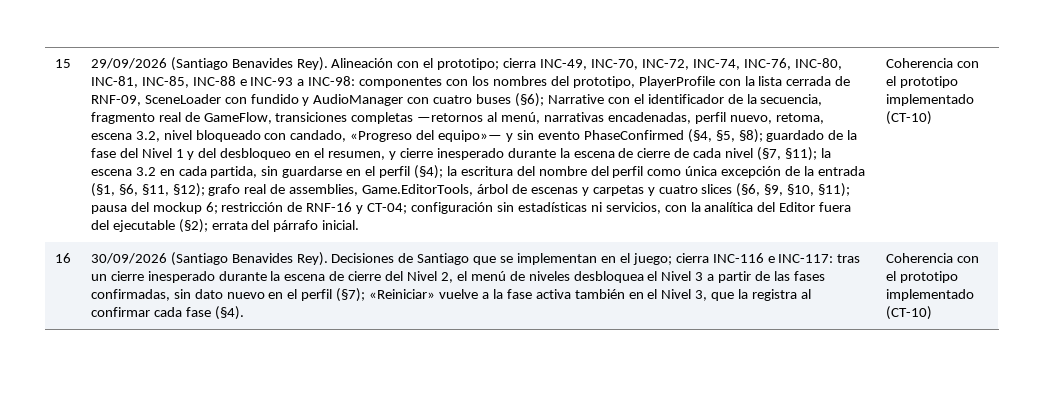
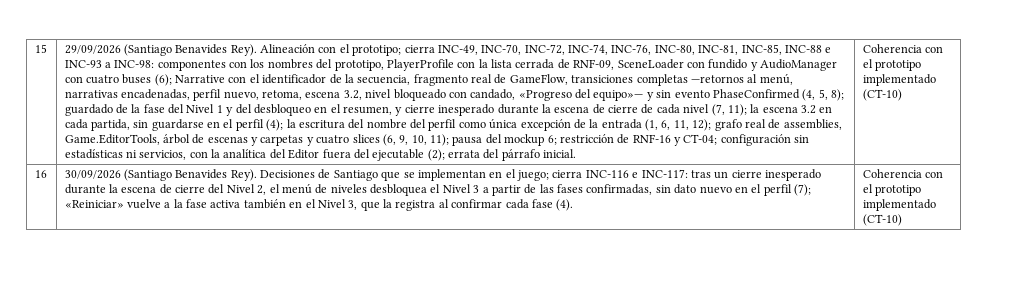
- componentes con los nombres del prototipo, PlayerProfile con la lista cerrada de RNF-09, SceneLoader con fundido y AudioManager con cuatro buses (§6);
+ componentes con los nombres del prototipo, PlayerProfile con la lista cerrada de RNF-09, SceneLoader con fundido y AudioManager con cuatro buses (6);
- Narrative con el identificador de la secuencia, fragmento real de GameFlow, transiciones completas —retornos al menú, narrativas encadenadas, perfil nuevo, retoma, escena 3.2, nivel bloqueado con candado, «Progreso del equipo»— y sin evento PhaseConfirmed (§4, §5, §8);
+ Narrative con el identificador de la secuencia, fragmento real de GameFlow, transiciones completas —retornos al menú, narrativas encadenadas, perfil nuevo, retoma, escena 3.2, nivel bloqueado con candado, «Progreso del equipo»— y sin evento PhaseConfirmed (4, 5, 8);
- guardado de la fase del Nivel 1 y del desbloqueo en el resumen, y cierre inesperado durante la escena de cierre de cada nivel (§7, §11);
+ guardado de la fase del Nivel 1 y del desbloqueo en el resumen, y cierre inesperado durante la escena de cierre de cada nivel (7, 11);
- la escena 3.2 en cada partida, sin guardarse en el perfil (§4);
+ la escena 3.2 en cada partida, sin guardarse en el perfil (4);
- la escritura del nombre del perfil como única excepción de la entrada (§1, §6, §11, §12);
+ la escritura del nombre del perfil como única excepción de la entrada (1, 6, 11, 12);
- grafo real de assemblies, Game.EditorTools, árbol de escenas y carpetas y cuatro slices (§6, §9, §10, §11);
+ grafo real de assemblies, Game.EditorTools, árbol de escenas y carpetas y cuatro slices (6, 9, 10, 11);
- configuración sin estadísticas ni servicios, con la analítica del Editor fuera del ejecutable (§2);
+ configuración sin estadísticas ni servicios, con la analítica del Editor fuera del ejecutable (2);
- tras un cierre inesperado durante la escena de cierre del Nivel 2, el menú de niveles desbloquea el Nivel 3 a partir de las fases confirmadas, sin dato nuevo en el perfil (§7);
+ tras un cierre inesperado durante la escena de cierre del Nivel 2, el menú de niveles desbloquea el Nivel 3 a partir de las fases confirmadas, sin dato nuevo en el perfil (7);
- «Reiniciar» vuelve a la fase activa también en el Nivel 3, que la registra al confirmar cada fase (§4).
+ «Reiniciar» vuelve a la fase activa también en el Nivel 3, que la registra al confirmar cada fase (4).

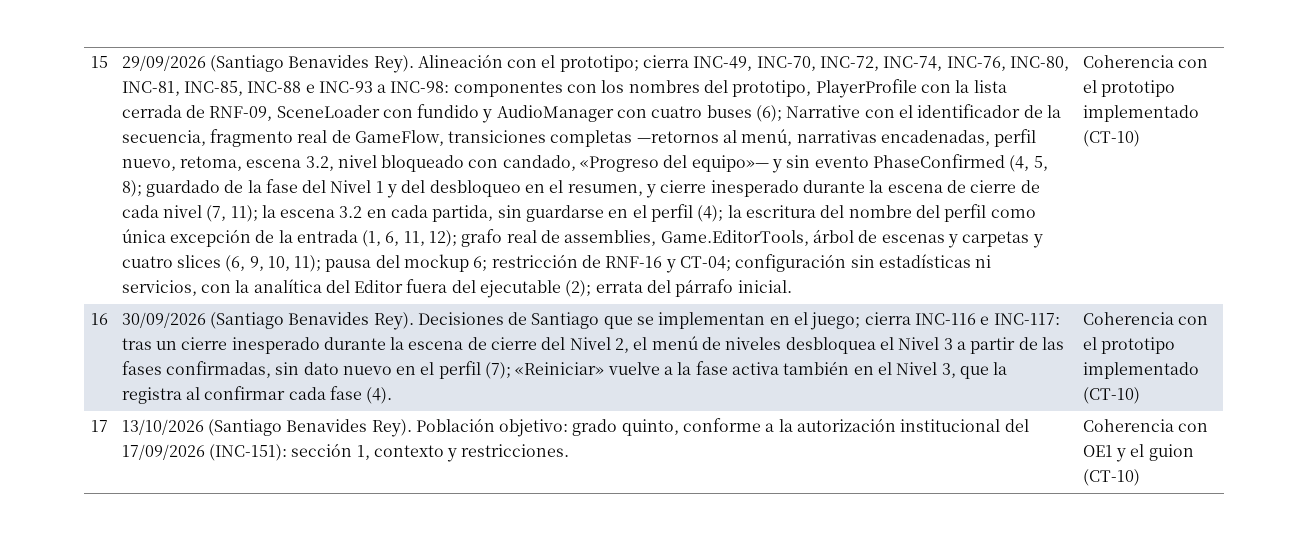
+ 17 | 13/10/2026 (Santiago Benavides Rey). Población objetivo: grado quinto, conforme a la autorización institucional del 17/09/2026 (INC-151): sección 1, contexto y restricciones. | Coherencia con OE1 y el guion (CT-10)

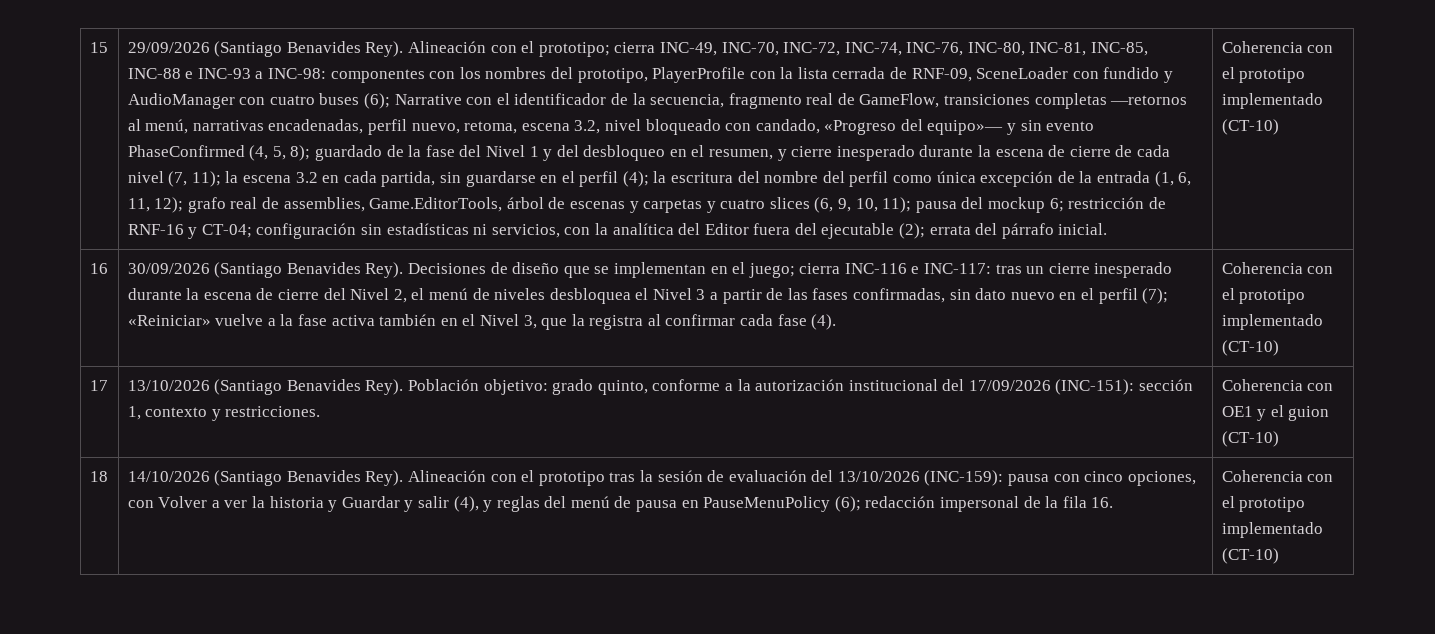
- Decisiones de Santiago que se implementan en el juego;
+ Decisiones de diseño que se implementan en el juego;
+ 18 | 14/10/2026 (Santiago Benavides Rey). Alineación con el prototipo tras la sesión de evaluación del 13/10/2026 (INC-159): pausa con cinco opciones, con Volver a ver la historia y Guardar y salir (4), y reglas del menú de pausa en PauseMenuPolicy (6); redacción impersonal de la fila 16. | Coherencia con el prototipo implementado (CT-10)

